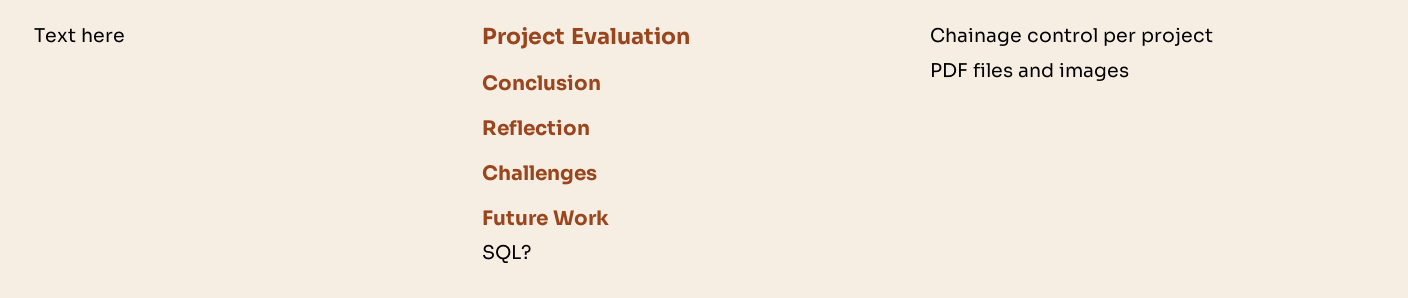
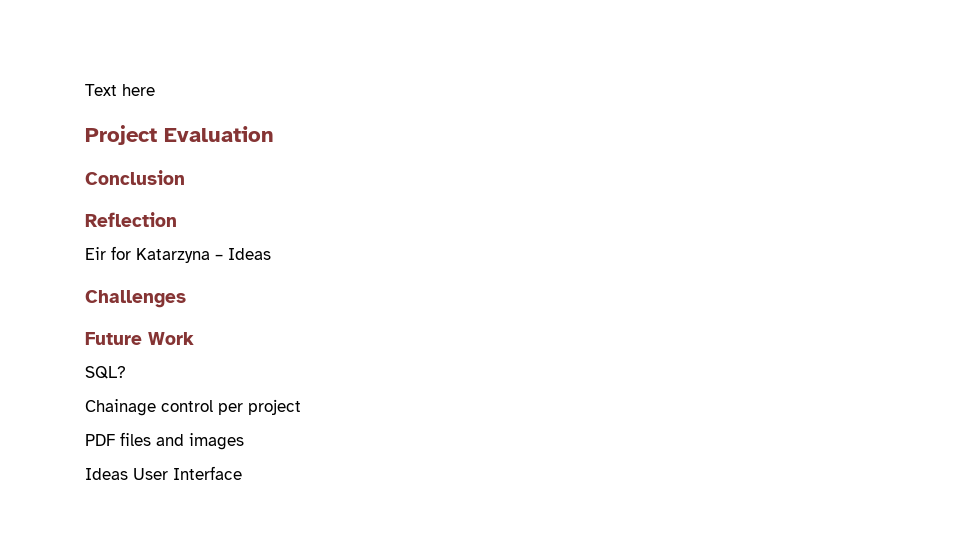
+ Eir for Katarzyna – Ideas
+ Ideas User Interface

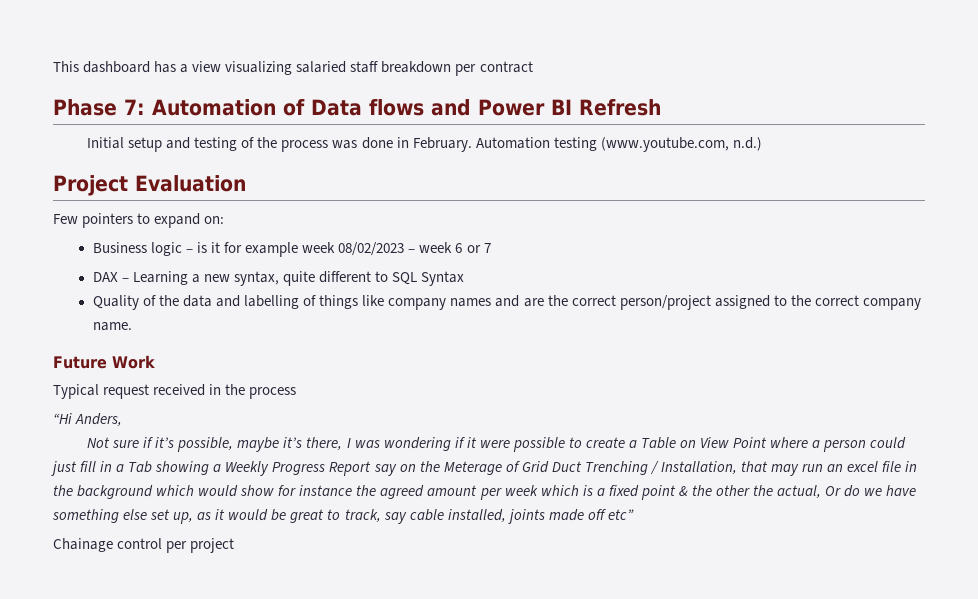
- Text here
+ This dashboard has a view visualizing salaried staff breakdown per contract
+ Phase 7: Automation of Data flows and Power BI Refresh
+ Initial setup and testing of the process was done in February. Automation testing (www.youtube.com, n.d.)
  Project Evaluation
- Conclusion
- Reflection
- Eir for Katarzyna – Ideas
- Challenges
+ Few pointers to expand on:
+ Business logic – is it for example week 08/02/2023 – week 6 or 7
+ DAX – Learning a new syntax, quite different to SQL Syntax
+ Quality of the data and labelling of things like company names and are the correct person/project assigned to the correct company name.
  Future Work
- SQL?
+ Typical request received in the process
+ “Hi Anders,
+ Not sure if it’s possible, maybe it’s there, I was wondering if it were possible to create a Table on View Point where a person could just fill in a Tab showing a Weekly Progress Report say on the Meterage of Grid Duct Trenching / Installation, that may run an excel file in the background which would show for instance the agreed amount per week which is a fixed point & the other the actual, Or do we have something else set up, as it would be great to track, say cable installed, joints made off etc”
  Chainage control per project
- PDF files and images
- Ideas User Interface

